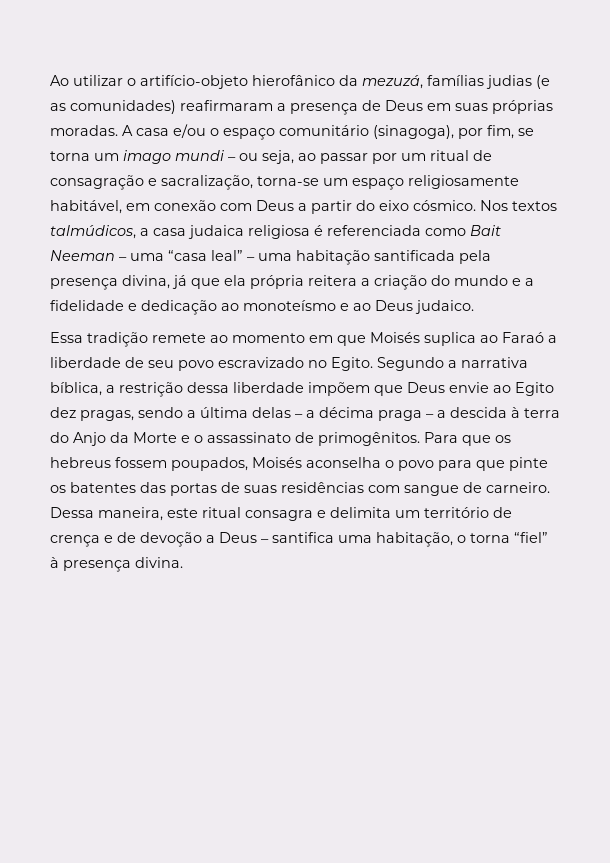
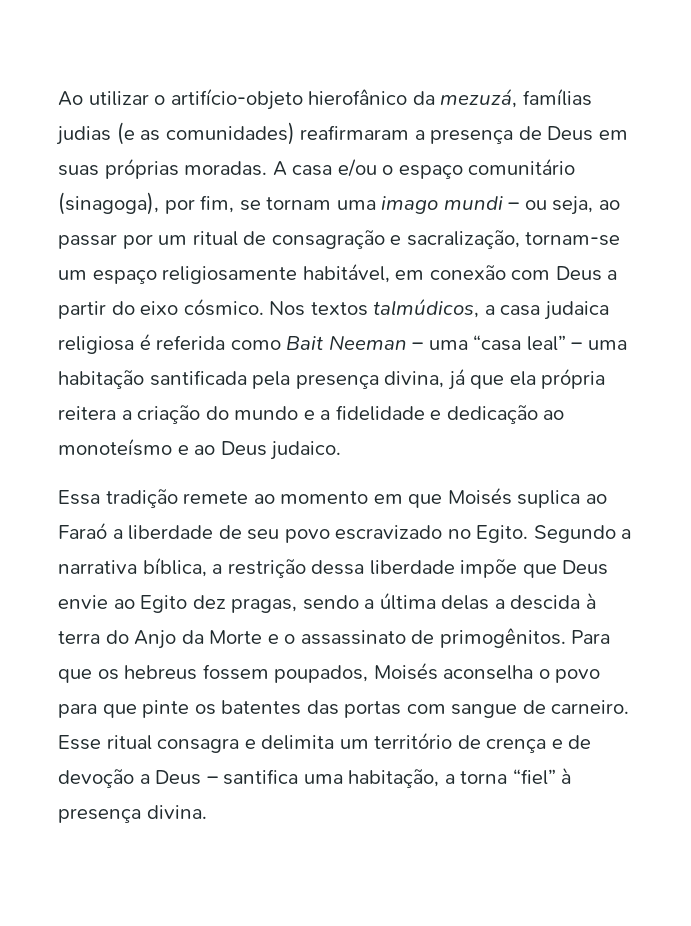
- A casa e/ou o espaço comunitário (sinagoga), por fim, se torna um imago mundi – ou seja, ao passar por um ritual de consagração e sacralização, torna-se um espaço religiosamente habitável, em conexão com Deus a partir do eixo cósmico.
+ A casa e/ou o espaço comunitário (sinagoga), por fim, se tornam uma imago mundi – ou seja, ao passar por um ritual de consagração e sacralização, tornam-se um espaço religiosamente habitável, em conexão com Deus a partir do eixo cósmico.
- Nos textos talmúdicos, a casa judaica religiosa é referenciada como Bait Neeman – uma “casa leal” – uma habitação santificada pela presença divina, já que ela própria reitera a criação do mundo e a fidelidade e dedicação ao monoteísmo e ao Deus judaico.
+ Nos textos talmúdicos, a casa judaica religiosa é referida como Bait Neeman – uma “casa leal” – uma habitação santificada pela presença divina, já que ela própria reitera a criação do mundo e a fidelidade e dedicação ao monoteísmo e ao Deus judaico.
- Segundo a narrativa bíblica, a restrição dessa liberdade impõem que Deus envie ao Egito dez pragas, sendo a última delas – a décima praga – a descida à terra do Anjo da Morte e o assassinato de primogênitos.
+ Segundo a narrativa bíblica, a restrição dessa liberdade impõe que Deus envie ao Egito dez pragas, sendo a última delas a descida à terra do Anjo da Morte e o assassinato de primogênitos.
- Para que os hebreus fossem poupados, Moisés aconselha o povo para que pinte os batentes das portas de suas residências com sangue de carneiro.
+ Para que os hebreus fossem poupados, Moisés aconselha o povo para que pinte os batentes das portas com sangue de carneiro.
- Dessa maneira, este ritual consagra e delimita um território de crença e de devoção a Deus – santifica uma habitação, o torna “fiel” à presença divina.
+ Esse ritual consagra e delimita um território de crença e de devoção a Deus – santifica uma habitação, a torna “fiel” à presença divina.

